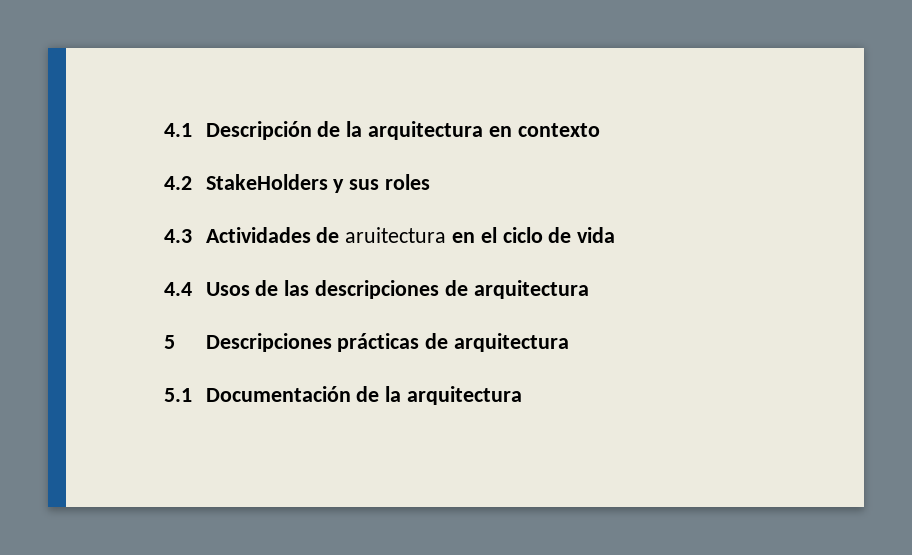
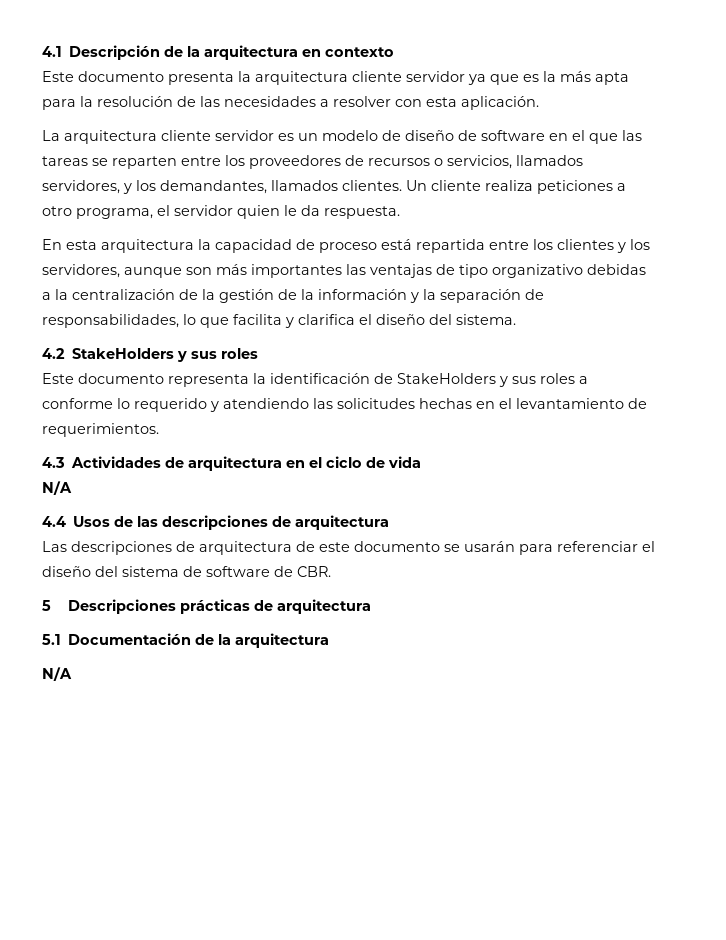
+ Este documento presenta la arquitectura cliente servidor ya que es la más apta para la resolución de las necesidades a resolver con esta aplicación.
+ La arquitectura cliente servidor es un modelo de diseño de software en el que las tareas se reparten entre los proveedores de recursos o servicios, llamados servidores, y los demandantes, llamados clientes. Un cliente realiza peticiones a otro programa, el servidor quien le da respuesta.
+ En esta arquitectura la capacidad de proceso está repartida entre los clientes y los servidores, aunque son más importantes las ventajas de tipo organizativo debidas a la centralización de la gestión de la información y la separación de responsabilidades, lo que facilita y clarifica el diseño del sistema.
+ Este documento representa la identificación de StakeHolders y sus roles a conforme lo requerido y atendiendo las solicitudes hechas en el levantamiento de requerimientos.
- 4.3 Actividades de aruitectura en el ciclo de vida
+ 4.3 Actividades de arquitectura en el ciclo de vida
+ N/A
+ Las descripciones de arquitectura de este documento se usarán para referenciar el diseño del sistema de software de CBR.
  5.1 Documentación de la arquitectura
+ N/A

